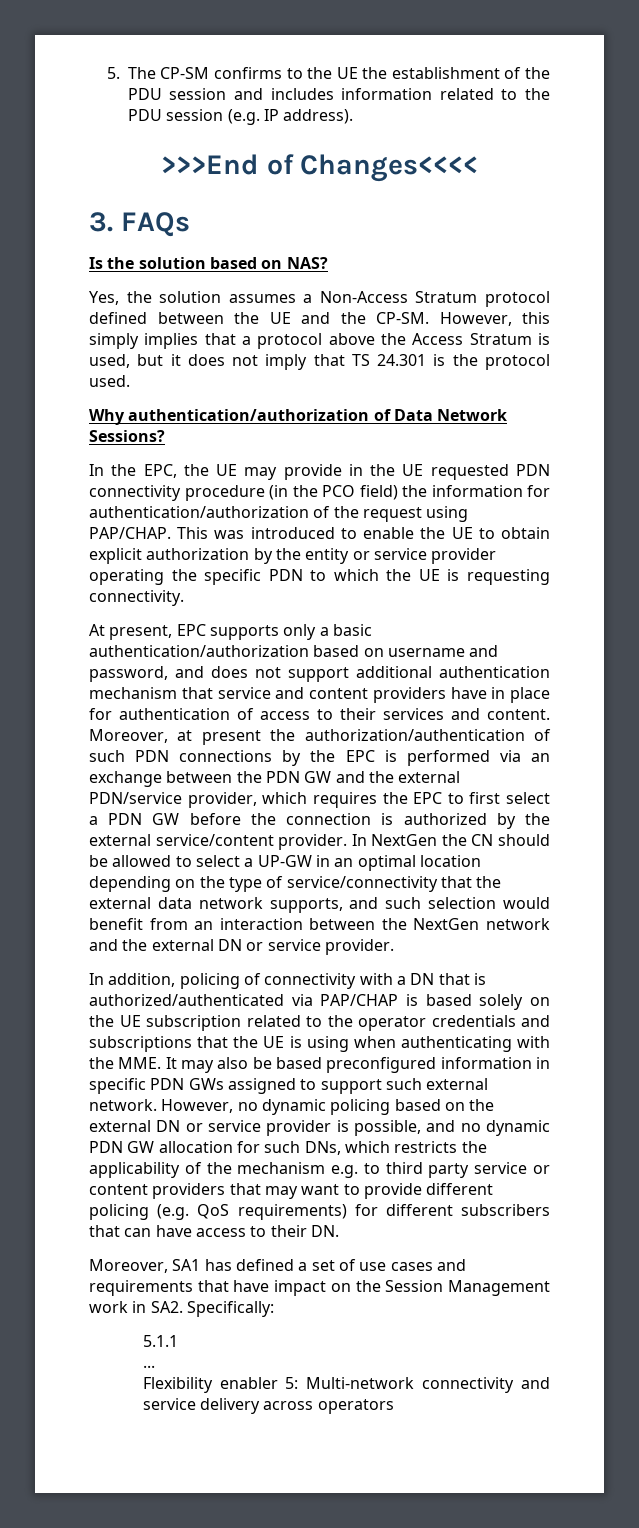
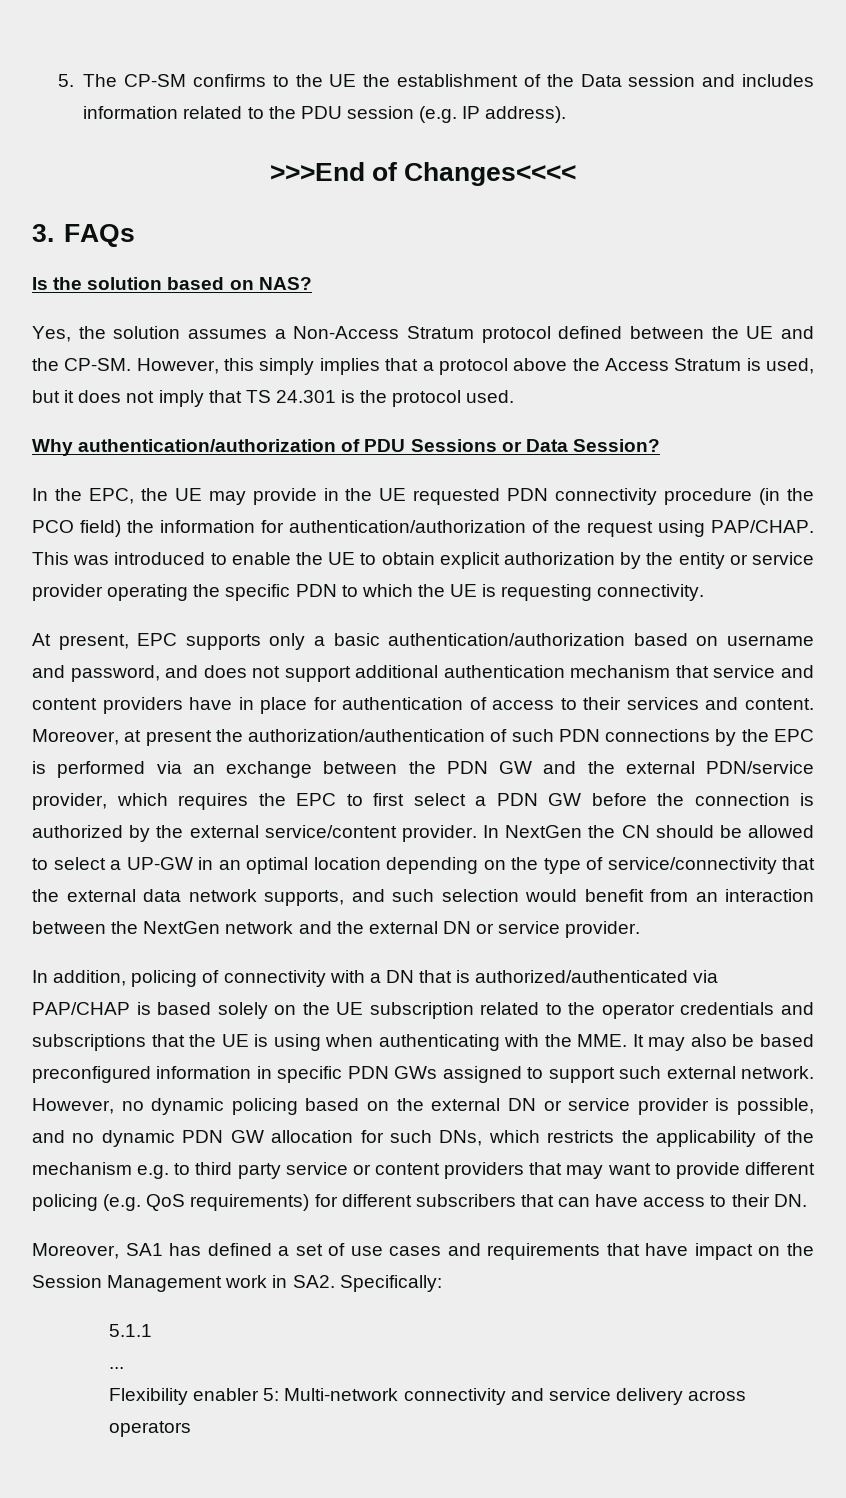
- 5. The CP-SM confirms to the UE the establishment of the PDU session and includes information related to the PDU session (e.g. IP address).
+ 5. The CP-SM confirms to the UE the establishment of the Data session and includes information related to the PDU session (e.g. IP address).
- Why authentication/authorization of Data Network Sessions?
+ Why authentication/authorization of PDU Sessions or Data Session?

